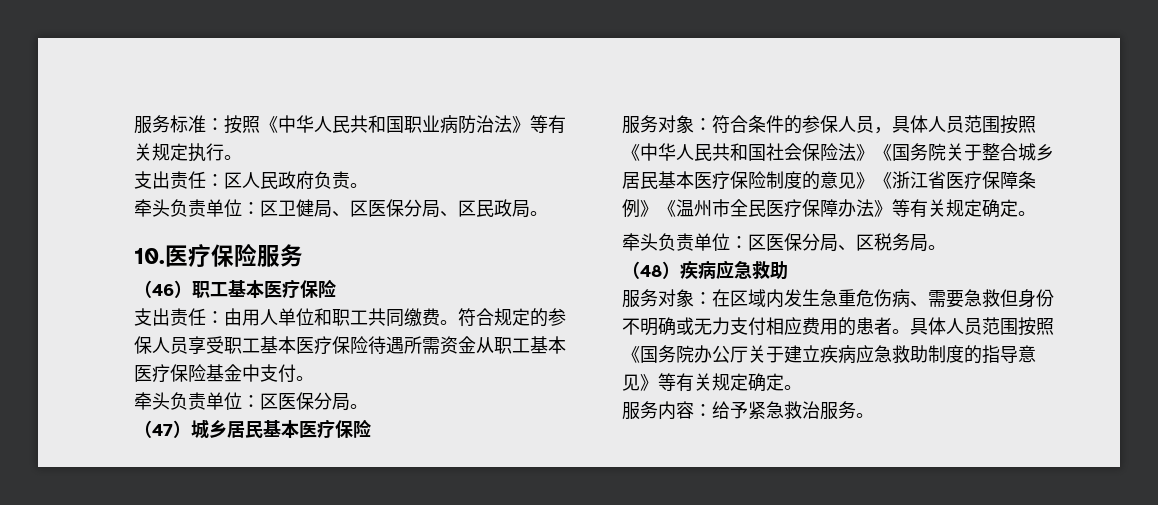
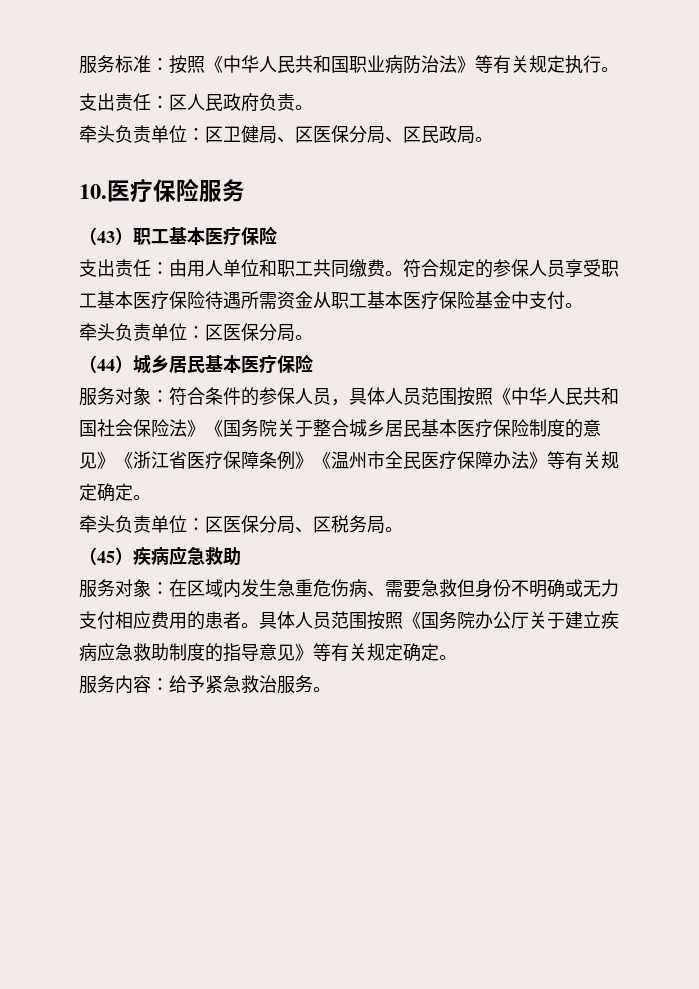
- （46）职工基本医疗保险
+ （43）职工基本医疗保险
- （47）城乡居民基本医疗保险
+ （44）城乡居民基本医疗保险
- （48）疾病应急救助
+ （45）疾病应急救助

